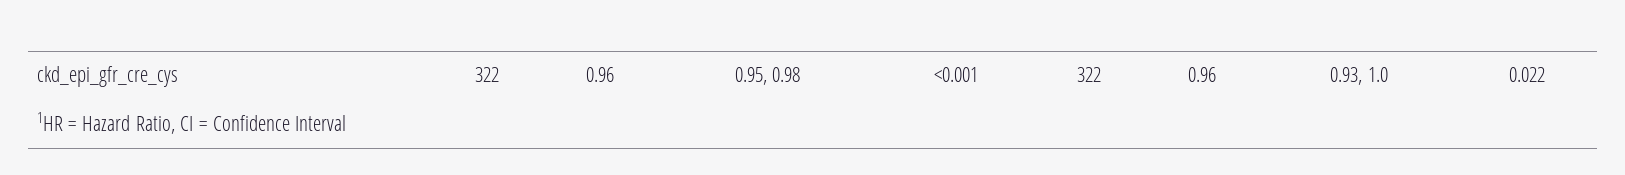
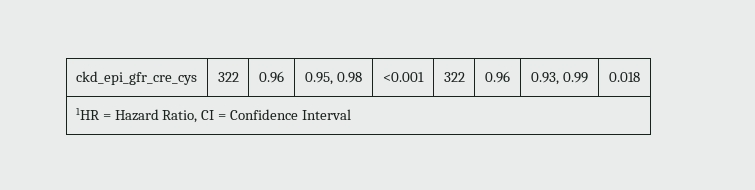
- ckd_epi_gfr_cre_cys | 322 | 0.96 | 0.95, 0.98 | <0.001 | 322 | 0.96 | 0.93, 1.0 | 0.022
+ ckd_epi_gfr_cre_cys | 322 | 0.96 | 0.95, 0.98 | <0.001 | 322 | 0.96 | 0.93, 0.99 | 0.018

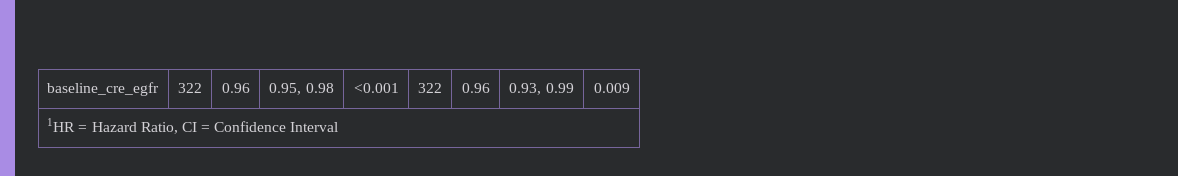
- ckd_epi_gfr_cre_cys | 322 | 0.96 | 0.95, 0.98 | <0.001 | 322 | 0.96 | 0.93, 0.99 | 0.018
+ baseline_cre_egfr | 322 | 0.96 | 0.95, 0.98 | <0.001 | 322 | 0.96 | 0.93, 0.99 | 0.009

